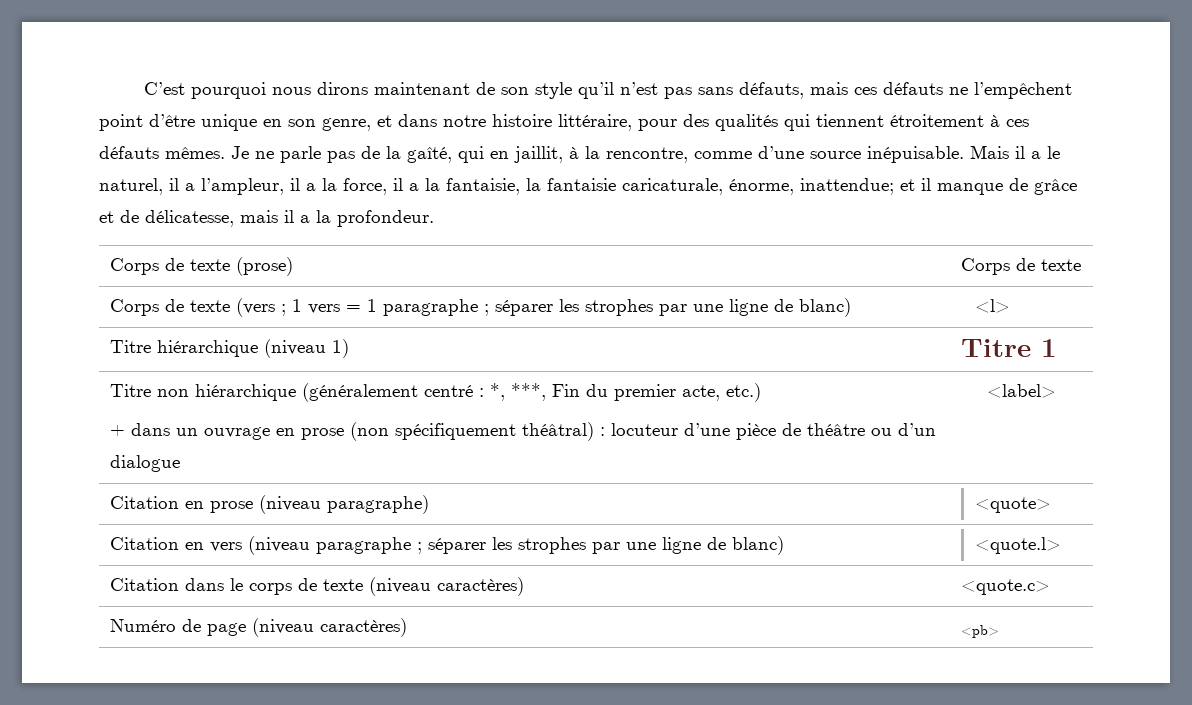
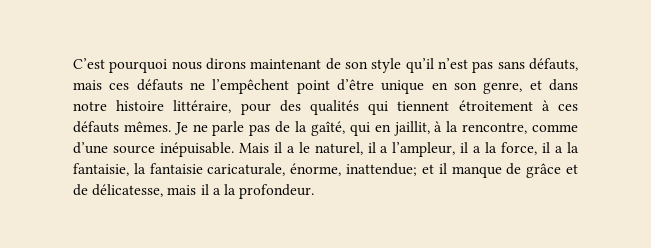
- Corps de texte (prose) | Corps de texte
- Corps de texte (vers ; 1 vers = 1 paragraphe ; séparer les strophes par une ligne de blanc) | <l>
- Titre hiérarchique (niveau 1) | Titre 1
- Titre non hiérarchique (généralement centré : *, ***, Fin du premier acte, etc.)
- + dans un ouvrage en prose (non spécifiquement théâtral) : locuteur d’une pièce de théâtre ou d’un dialogue | <label>
- Citation en prose (niveau paragraphe) | <quote>
- Citation en vers (niveau paragraphe ; séparer les strophes par une ligne de blanc) | <quote.l>
- Citation dans le corps de texte (niveau caractères) | <quote.c>
- Numéro de page (niveau caractères) | <pb>

